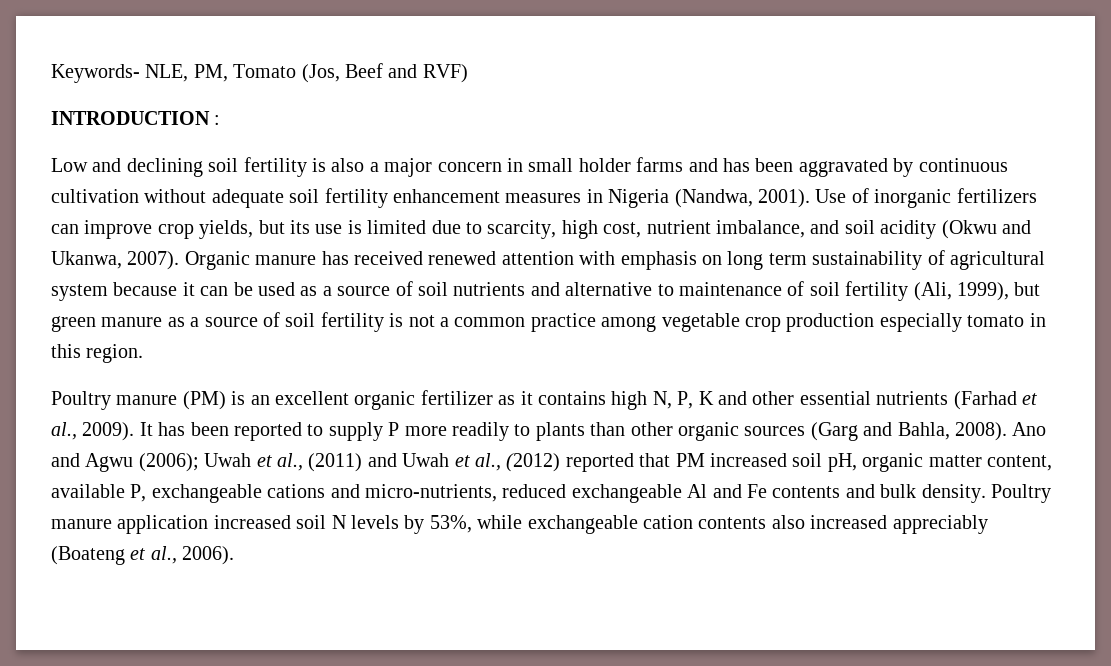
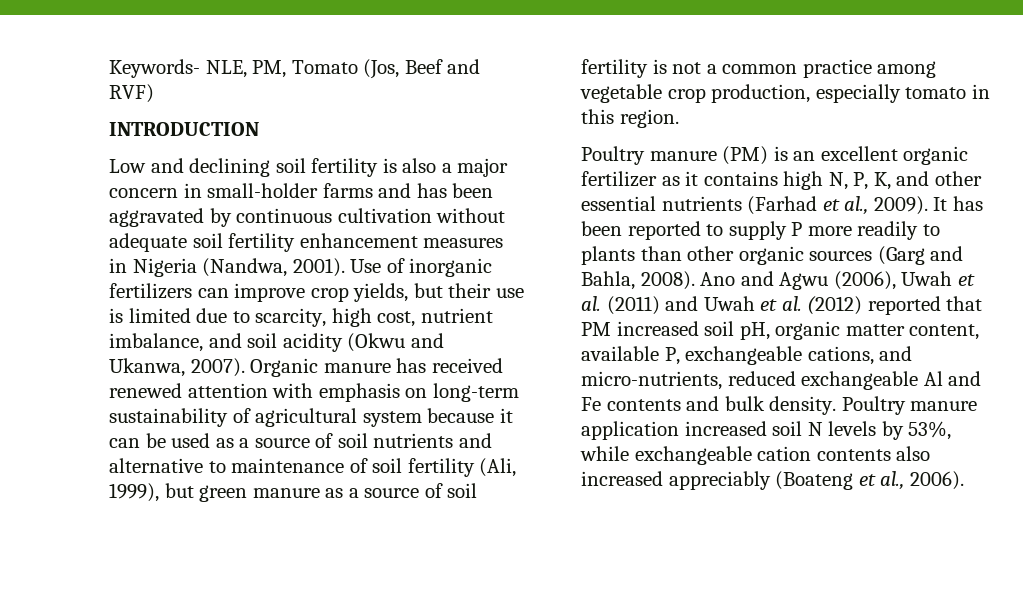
- INTRODUCTION :
+ INTRODUCTION
- Low and declining soil fertility is also a major concern in small holder farms and has been aggravated by continuous cultivation without adequate soil fertility enhancement measures in Nigeria (Nandwa, 2001).
+ Low and declining soil fertility is also a major concern in small-holder farms and has been aggravated by continuous cultivation without adequate soil fertility enhancement measures in Nigeria (Nandwa, 2001).
- Use of inorganic fertilizers can improve crop yields, but its use is limited due to scarcity, high cost, nutrient imbalance, and soil acidity (Okwu and Ukanwa, 2007).
+ Use of inorganic fertilizers can improve crop yields, but their use is limited due to scarcity, high cost, nutrient imbalance, and soil acidity (Okwu and Ukanwa, 2007).
- Organic manure has received renewed attention with emphasis on long term sustainability of agricultural system because it can be used as a source of soil nutrients and alternative to maintenance of soil fertility (Ali, 1999), but green manure as a source of soil fertility is not a common practice among vegetable crop production especially tomato in this region.
+ Organic manure has received renewed attention with emphasis on long-term sustainability of agricultural system because it can be used as a source of soil nutrients and alternative to maintenance of soil fertility (Ali, 1999), but green manure as a source of soil fertility is not a common practice among vegetable crop production, especially tomato in this region.
- Poultry manure (PM) is an excellent organic fertilizer as it contains high N, P, K and other essential nutrients (Farhad et al., 2009).
+ Poultry manure (PM) is an excellent organic fertilizer as it contains high N, P, K, and other essential nutrients (Farhad et al., 2009).
- Ano and Agwu (2006); Uwah et al., (2011) and Uwah et al., (2012) reported that PM increased soil pH, organic matter content, available P, exchangeable cations and micro-nutrients, reduced exchangeable Al and Fe contents and bulk density.
+ Ano and Agwu (2006), Uwah et al. (2011) and Uwah et al. (2012) reported that PM increased soil pH, organic matter content, available P, exchangeable cations, and micro-nutrients, reduced exchangeable Al and Fe contents and bulk density.

